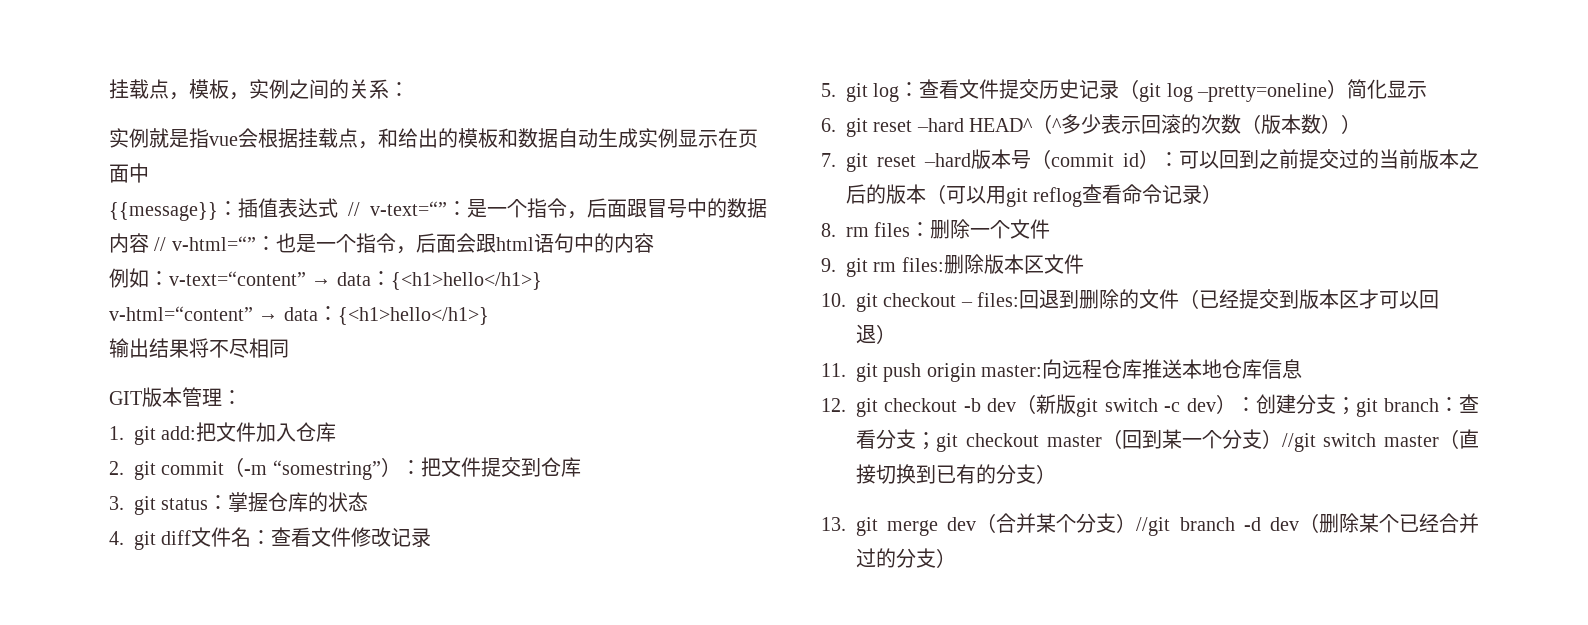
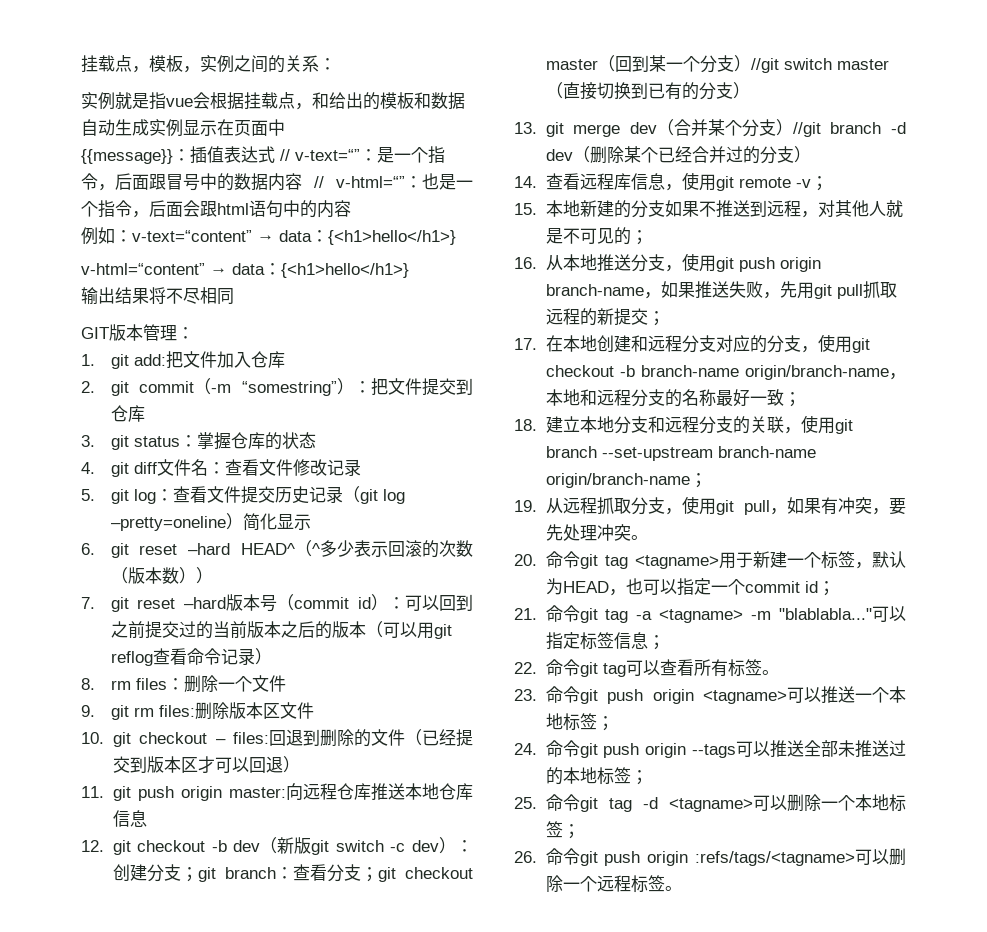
+ 14.查看远程库信息，使用git remote -v；
+ 15.本地新建的分支如果不推送到远程，对其他人就是不可见的；
+ 16.从本地推送分支，使用git push origin branch-name，如果推送失败，先用git pull抓取远程的新提交；
+ 17.在本地创建和远程分支对应的分支，使用git checkout -b branch-name origin/branch-name，本地和远程分支的名称最好一致；
+ 18.建立本地分支和远程分支的关联，使用git branch --set-upstream branch-name origin/branch-name；
+ 19.从远程抓取分支，使用git pull，如果有冲突，要先处理冲突。
+ 20.命令git tag <tagname>用于新建一个标签，默认为HEAD，也可以指定一个commit id；
+ 21.命令git tag -a <tagname> -m "blablabla..."可以指定标签信息；
+ 22.命令git tag可以查看所有标签。
+ 23.命令git push origin <tagname>可以推送一个本地标签；
+ 24.命令git push origin --tags可以推送全部未推送过的本地标签；
+ 25.命令git tag -d <tagname>可以删除一个本地标签；
+ 26.命令git push origin :refs/tags/<tagname>可以删除一个远程标签。

